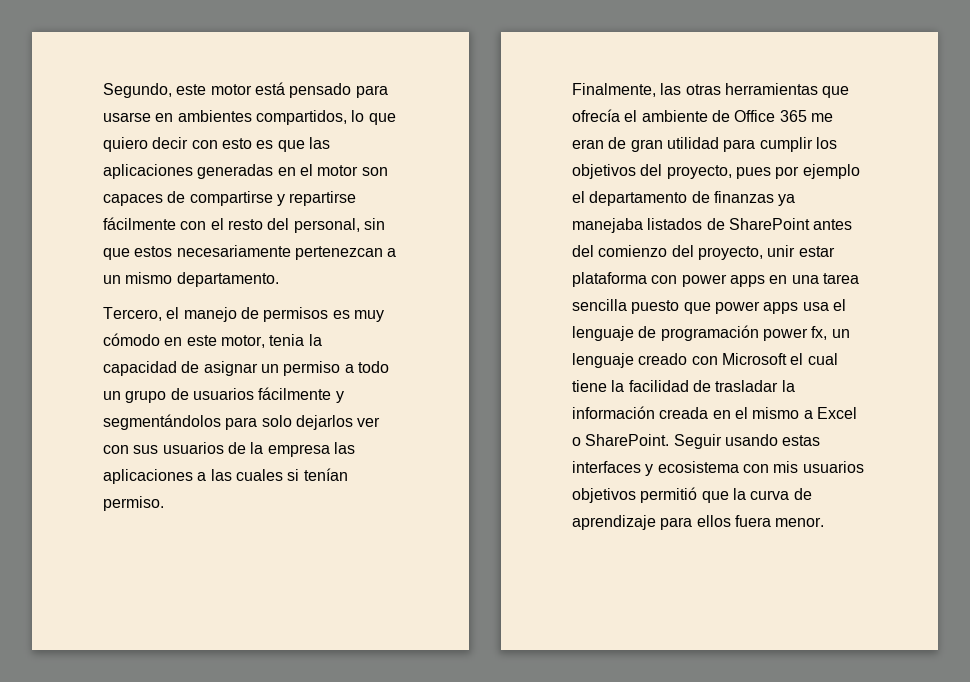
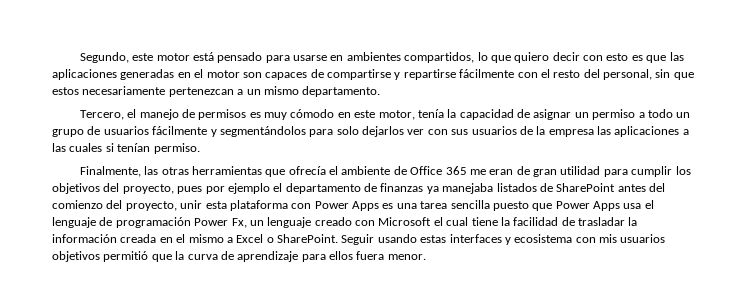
- Tercero, el manejo de permisos es muy cómodo en este motor, tenia la capacidad de asignar un permiso a todo un grupo de usuarios fácilmente y segmentándolos para solo dejarlos ver con sus usuarios de la empresa las aplicaciones a las cuales si tenían permiso.
+ Tercero, el manejo de permisos es muy cómodo en este motor, tenía la capacidad de asignar un permiso a todo un grupo de usuarios fácilmente y segmentándolos para solo dejarlos ver con sus usuarios de la empresa las aplicaciones a las cuales si tenían permiso.
- Finalmente, las otras herramientas que ofrecía el ambiente de Office 365 me eran de gran utilidad para cumplir los objetivos del proyecto, pues por ejemplo el departamento de finanzas ya manejaba listados de SharePoint antes del comienzo del proyecto, unir estar plataforma con power apps en una tarea sencilla puesto que power apps usa el lenguaje de programación power fx, un lenguaje creado con Microsoft el cual tiene la facilidad de trasladar la información creada en el mismo a Excel o SharePoint.
+ Finalmente, las otras herramientas que ofrecía el ambiente de Office 365 me eran de gran utilidad para cumplir los objetivos del proyecto, pues por ejemplo el departamento de finanzas ya manejaba listados de SharePoint antes del comienzo del proyecto, unir esta plataforma con Power Apps es una tarea sencilla puesto que Power Apps usa el lenguaje de programación Power Fx, un lenguaje creado con Microsoft el cual tiene la facilidad de trasladar la información creada en el mismo a Excel o SharePoint.

